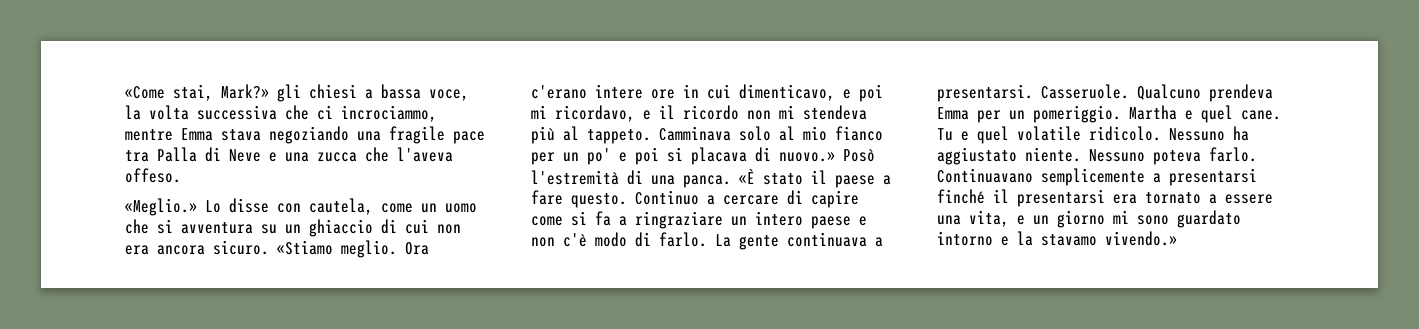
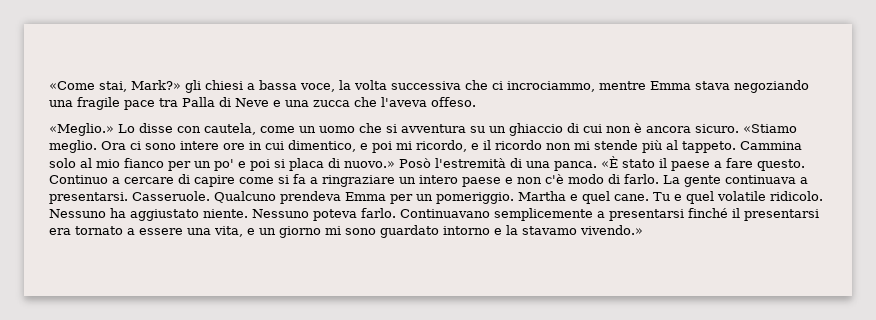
- Lo disse con cautela, come un uomo che si avventura su un ghiaccio di cui non era ancora sicuro.
+ Lo disse con cautela, come un uomo che si avventura su un ghiaccio di cui non è ancora sicuro.
- Ora c'erano intere ore in cui dimenticavo, e poi mi ricordavo, e il ricordo non mi stendeva più al tappeto.
+ Ora ci sono intere ore in cui dimentico, e poi mi ricordo, e il ricordo non mi stende più al tappeto.
- Camminava solo al mio fianco per un po' e poi si placava di nuovo.»
+ Cammina solo al mio fianco per un po' e poi si placa di nuovo.»

